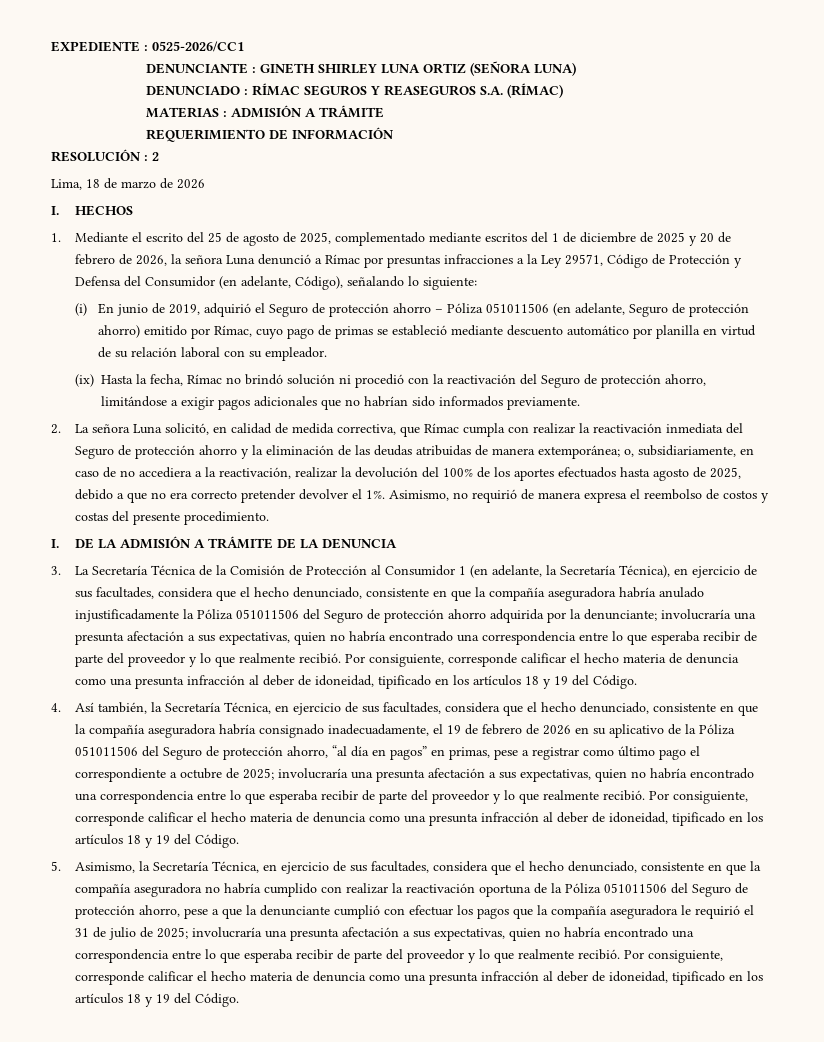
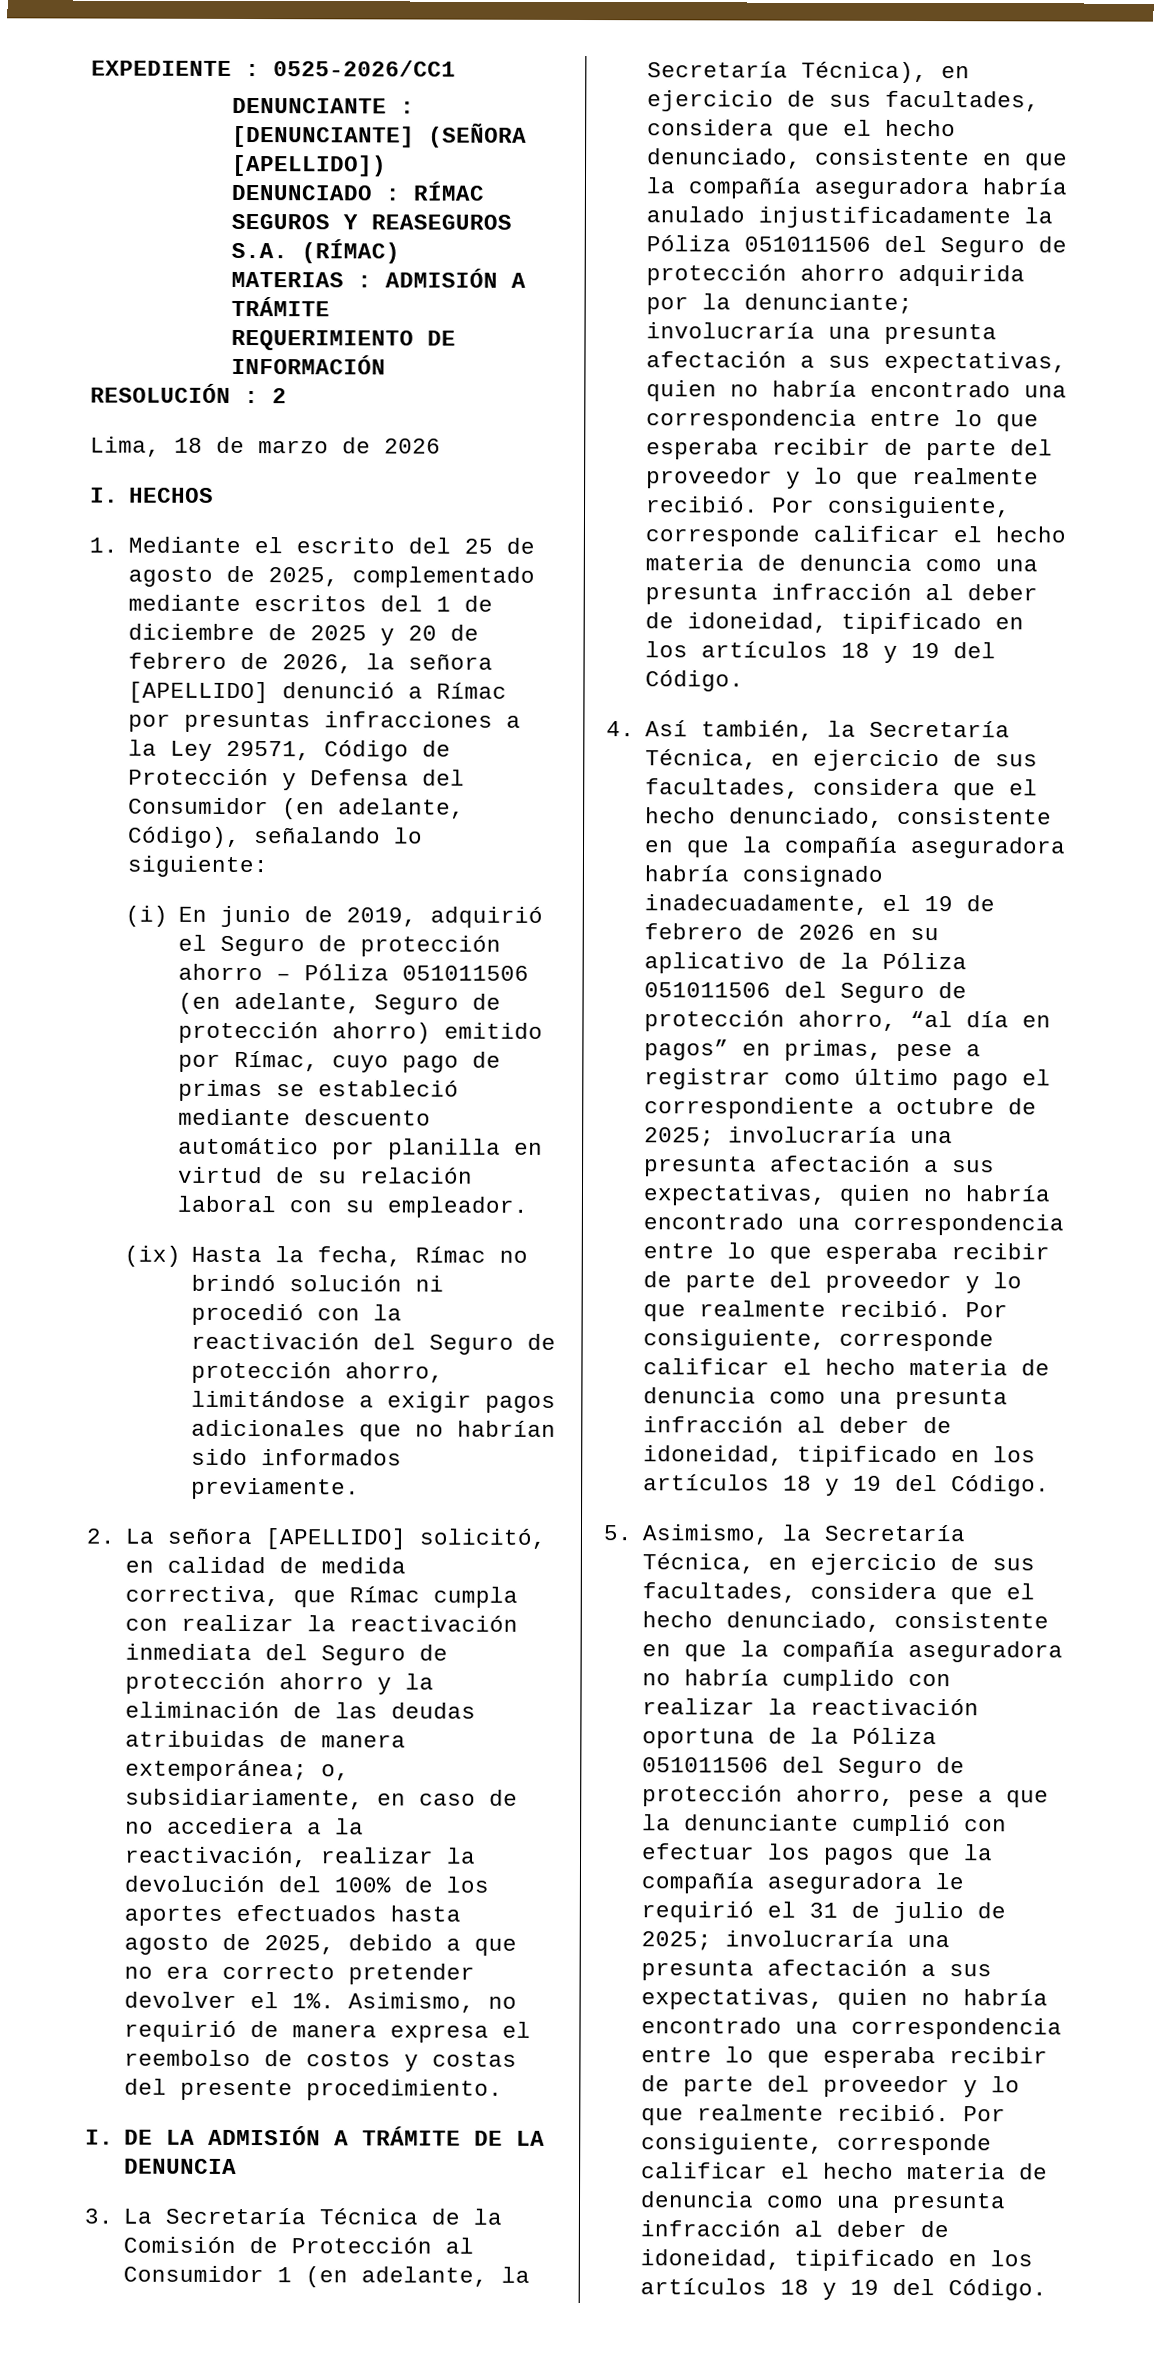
- DENUNCIANTE : GINETH SHIRLEY LUNA ORTIZ (SEÑORA LUNA)
+ DENUNCIANTE : [DENUNCIANTE] (SEÑORA [APELLIDO])
- 1. Mediante el escrito del 25 de agosto de 2025, complementado mediante escritos del 1 de diciembre de 2025 y 20 de febrero de 2026, la señora Luna denunció a Rímac por presuntas infracciones a la Ley 29571, Código de Protección y Defensa del Consumidor (en adelante, Código), señalando lo siguiente:
+ 1. Mediante el escrito del 25 de agosto de 2025, complementado mediante escritos del 1 de diciembre de 2025 y 20 de febrero de 2026, la señora [APELLIDO] denunció a Rímac por presuntas infracciones a la Ley 29571, Código de Protección y Defensa del Consumidor (en adelante, Código), señalando lo siguiente:
- 2. La señora Luna solicitó, en calidad de medida correctiva, que Rímac cumpla con realizar la reactivación inmediata del Seguro de protección ahorro y la eliminación de las deudas atribuidas de manera extemporánea;
+ 2. La señora [APELLIDO] solicitó, en calidad de medida correctiva, que Rímac cumpla con realizar la reactivación inmediata del Seguro de protección ahorro y la eliminación de las deudas atribuidas de manera extemporánea;

